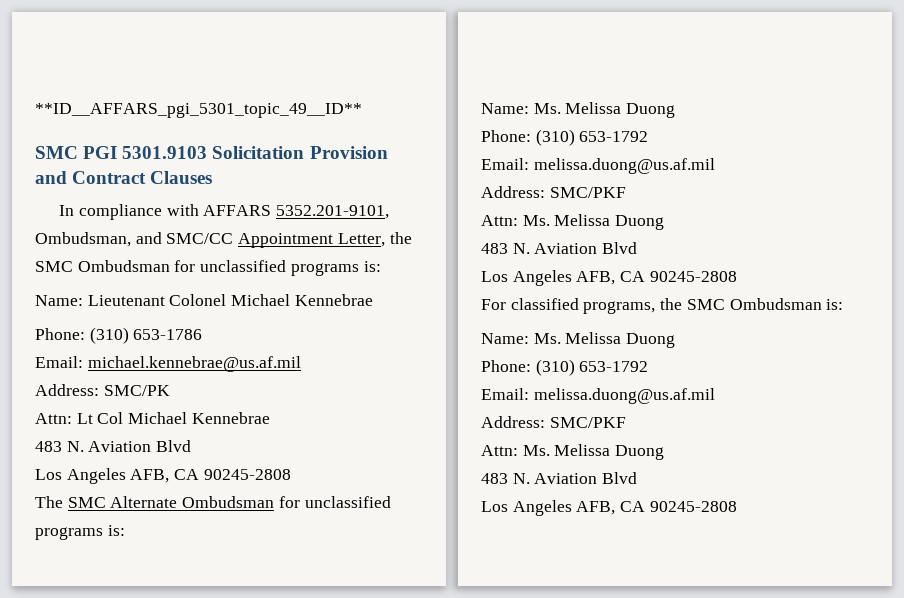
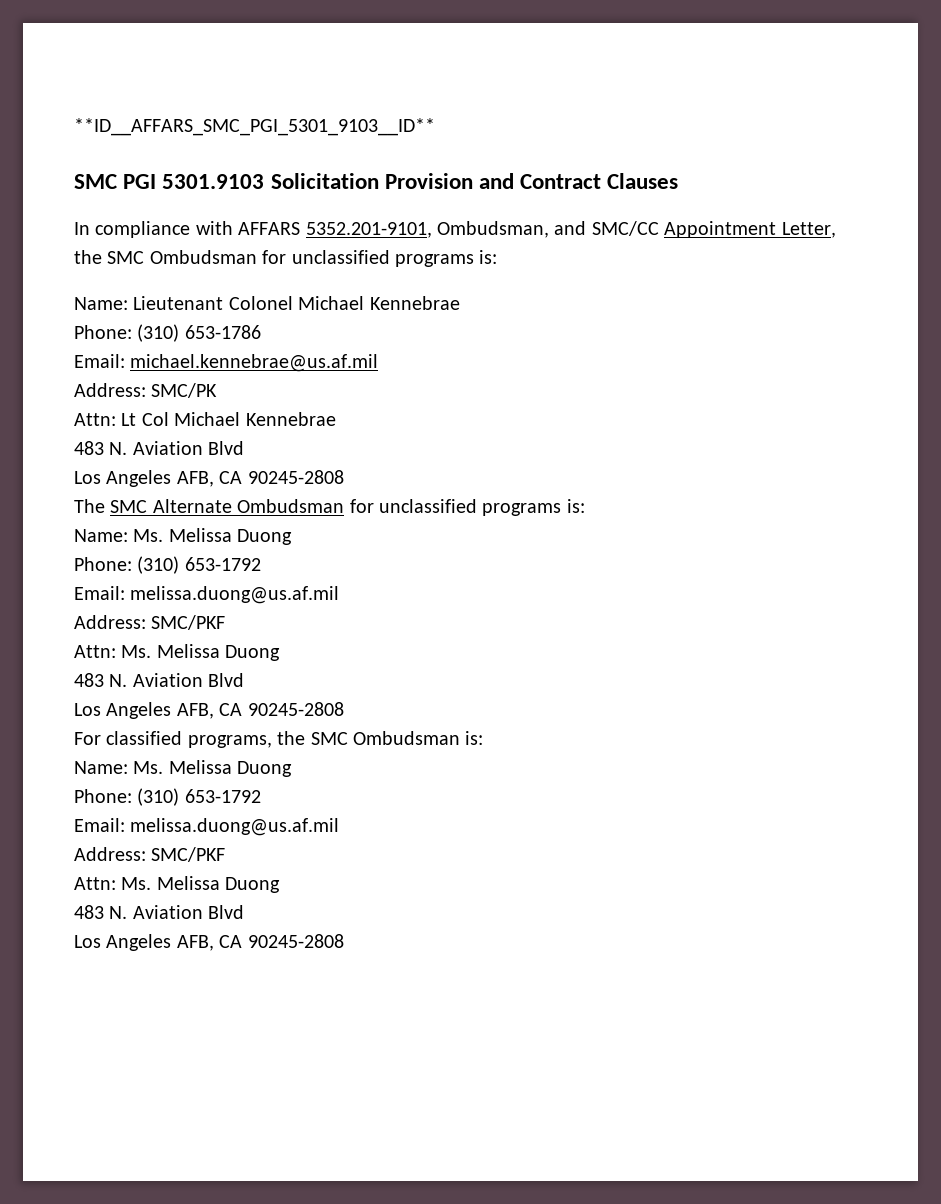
- **ID__AFFARS_pgi_5301_topic_49__ID**
+ **ID__AFFARS_SMC_PGI_5301_9103__ID**

